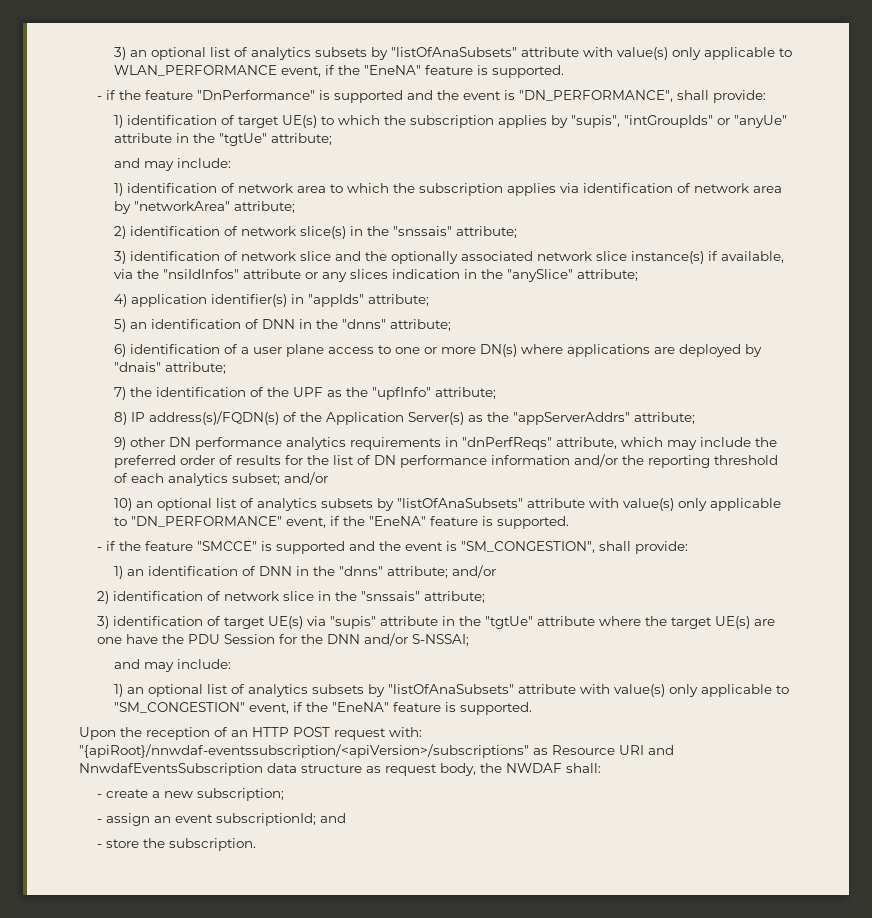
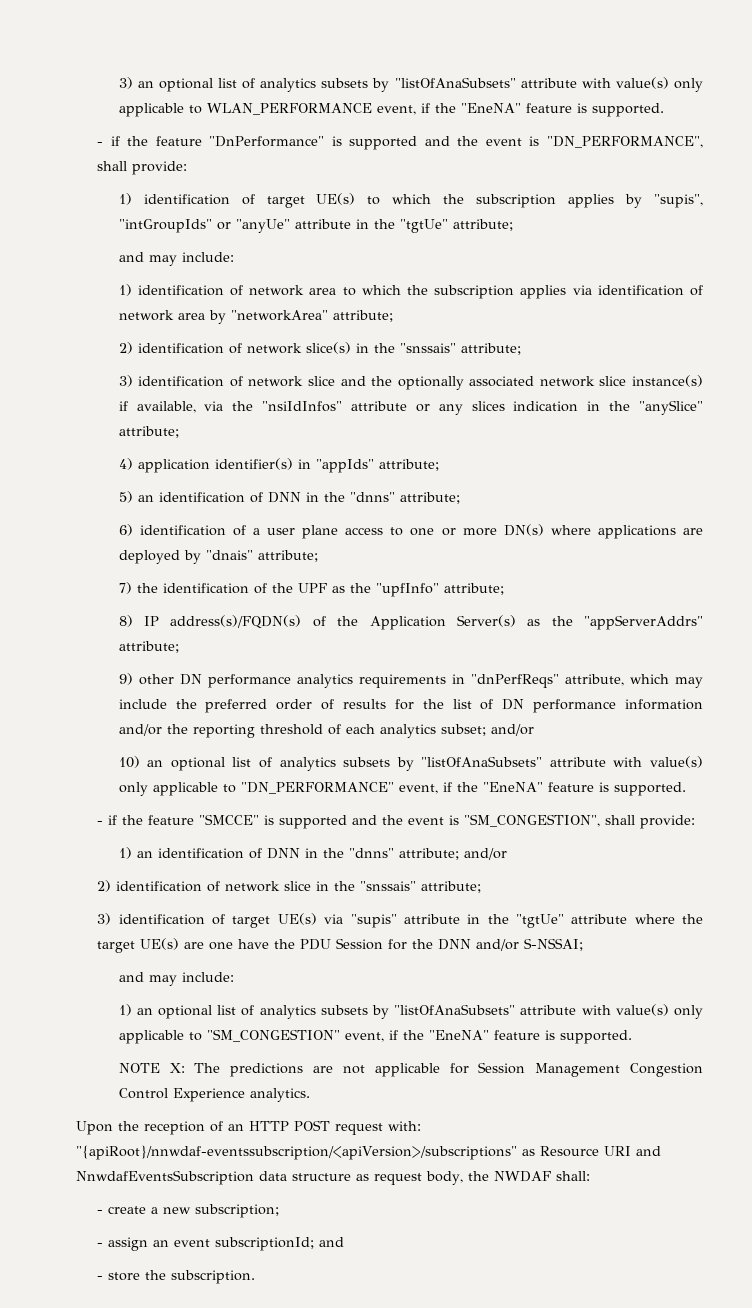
+ NOTE X: The predictions are not applicable for Session Management Congestion Control Experience analytics.

